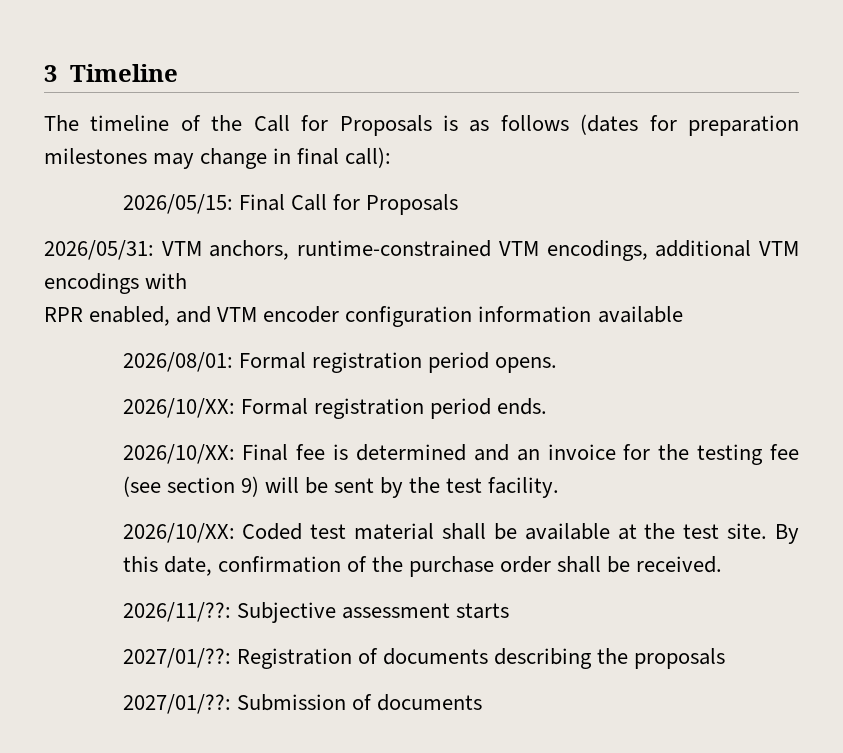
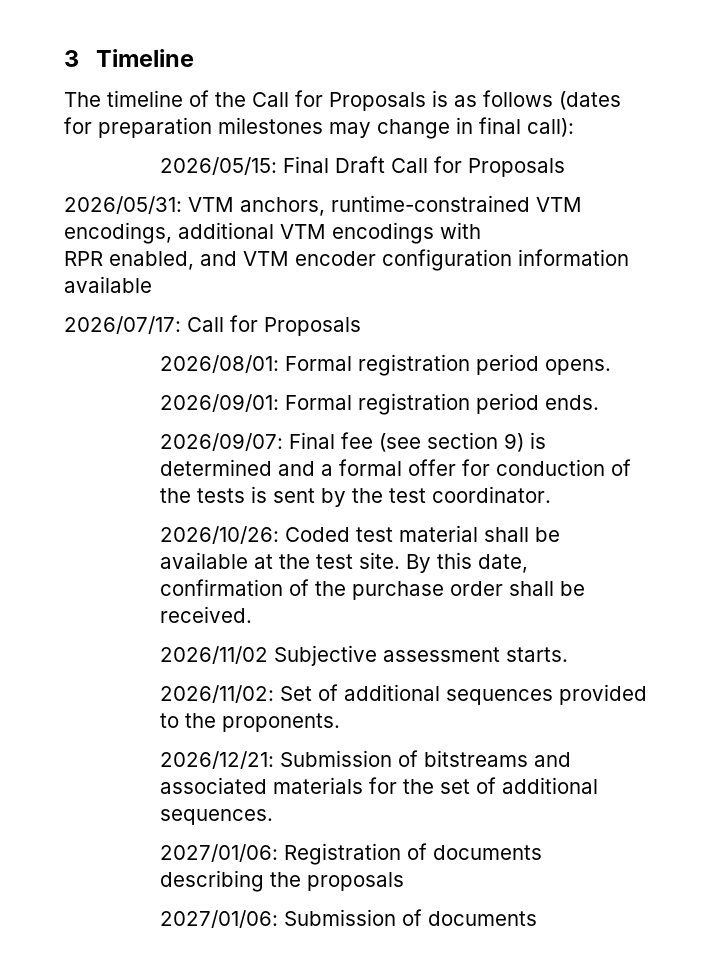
- 2026/05/15: Final Call for Proposals
+ 2026/05/15: Final Draft Call for Proposals
+ 2026/07/17: Call for Proposals
- 2026/10/XX: Formal registration period ends.
+ 2026/09/01: Formal registration period ends.
- 2026/10/XX: Final fee is determined and an invoice for the testing fee (see section 9) will be sent by the test facility.
- 2026/10/XX: Coded test material shall be available at the test site.
+ 2026/09/07: Final fee (see section 9) is determined and a formal offer for conduction of the tests is sent by the test coordinator.
+ 2026/10/26: Coded test material shall be available at the test site.
- 2026/11/??: Subjective assessment starts
- 2027/01/??: Registration of documents describing the proposals
+ 2026/11/02 Subjective assessment starts.
+ 2026/11/02: Set of additional sequences provided to the proponents.
+ 2026/12/21: Submission of bitstreams and associated materials for the set of additional sequences.
+ 2027/01/06: Registration of documents describing the proposals
- 2027/01/??: Submission of documents
+ 2027/01/06: Submission of documents

